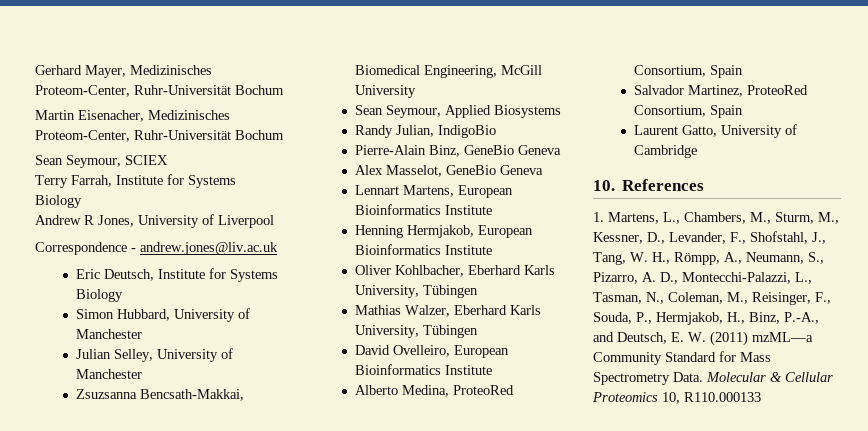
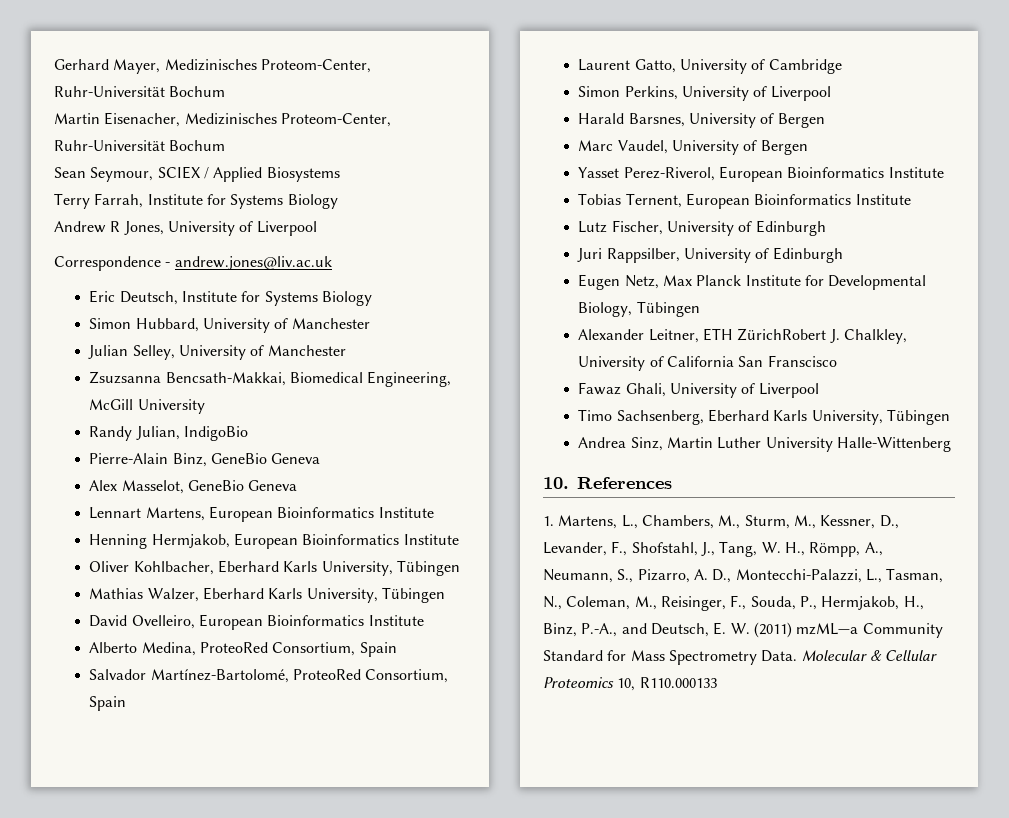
- Sean Seymour, SCIEX
+ Sean Seymour, SCIEX / Applied Biosystems
- Sean Seymour, Applied Biosystems
- Salvador Martinez, ProteoRed Consortium, Spain
+ Salvador Martínez-Bartolomé, ProteoRed Consortium, Spain
+ Simon Perkins, University of Liverpool
+ Harald Barsnes, University of Bergen
+ Marc Vaudel, University of Bergen
+ Yasset Perez-Riverol, European Bioinformatics Institute
+ Tobias Ternent, European Bioinformatics Institute
+ Lutz Fischer, University of Edinburgh
+ Juri Rappsilber, University of Edinburgh
+ Eugen Netz, Max Planck Institute for Developmental Biology, Tübingen
+ Alexander Leitner, ETH ZürichRobert J. Chalkley, University of California San Franscisco
+ Fawaz Ghali, University of Liverpool
+ Timo Sachsenberg, Eberhard Karls University, Tübingen
+ Andrea Sinz, Martin Luther University Halle-Wittenberg

